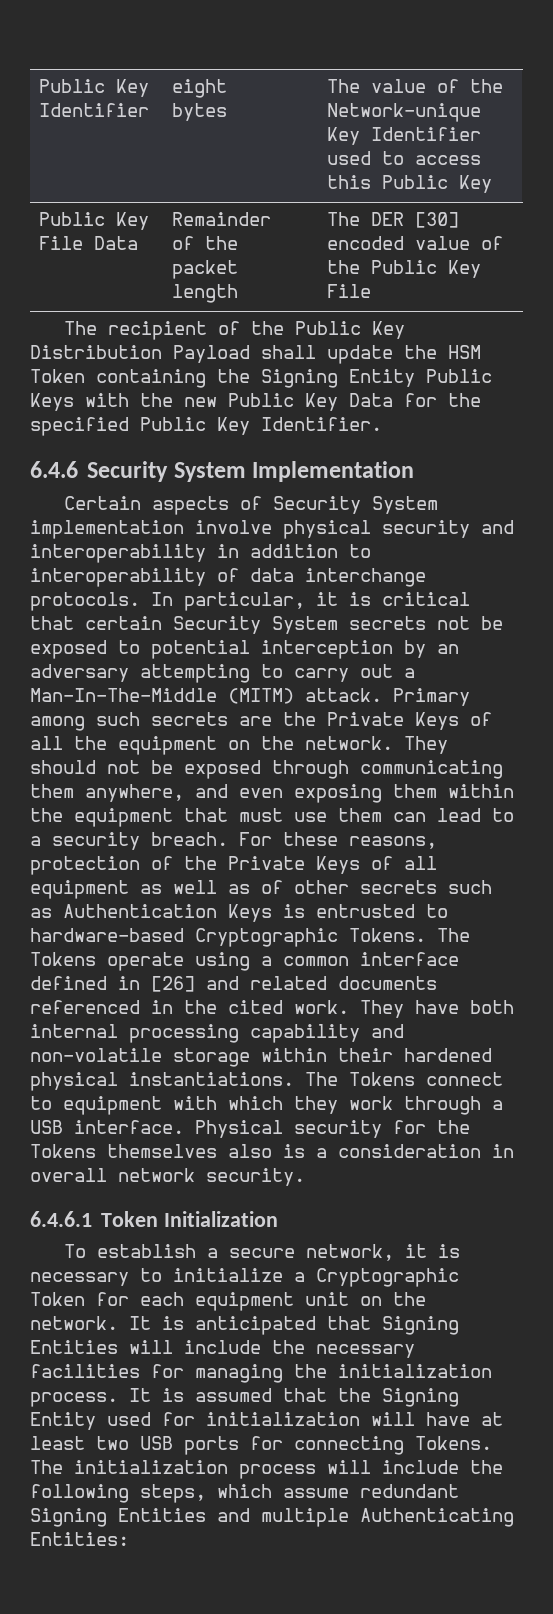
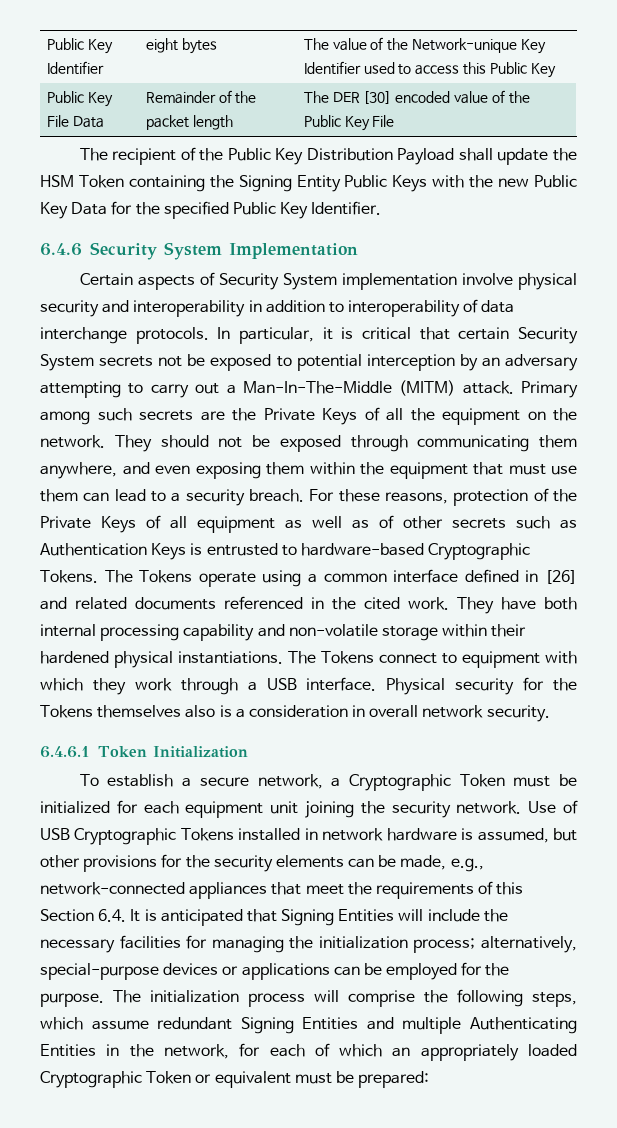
- To establish a secure network, it is necessary to initialize a Cryptographic Token for each equipment unit on the network. It is anticipated that Signing Entities will include the necessary facilities for managing the initialization process. It is assumed that the Signing Entity used for initialization will have at least two USB ports for connecting Tokens.
+ To establish a secure network, a Cryptographic Token must be initialized for each equipment unit joining the security network. Use of USB Cryptographic Tokens installed in network hardware is assumed, but other provisions for the security elements can be made, e.g., network-connected appliances that meet the requirements of this Section 6.4. It is anticipated that Signing Entities will include the necessary facilities for managing the initialization process; alternatively, special-purpose devices or applications can be employed for the purpose.
- The initialization process will include the following steps, which assume redundant Signing Entities and multiple Authenticating Entities:
+ The initialization process will comprise the following steps, which assume redundant Signing Entities and multiple Authenticating Entities in the network, for each of which an appropriately loaded Cryptographic Token or equivalent must be prepared:

